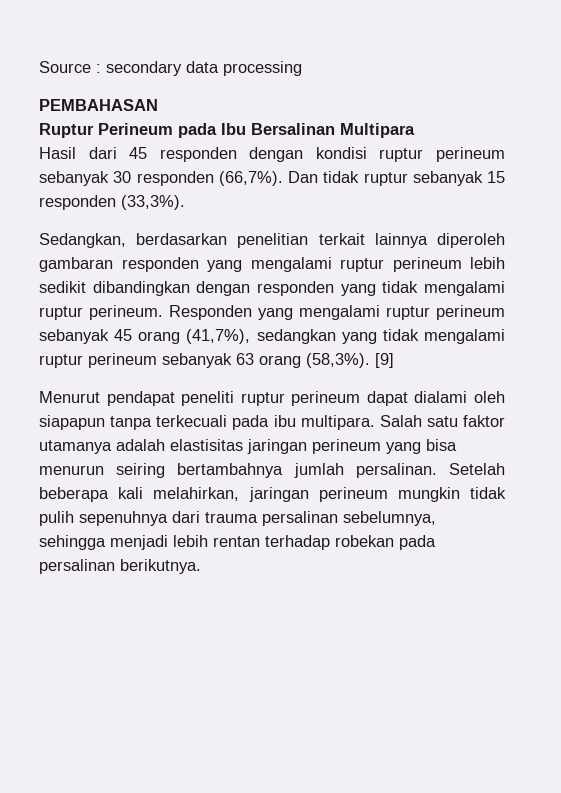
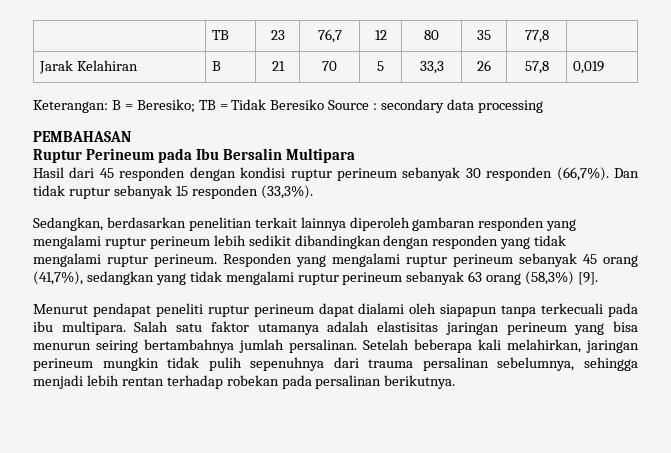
- Source : secondary data processing
+ | TB | 23 | 76,7 | 12 | 80 | 35 | 77,8 |
+ Jarak Kelahiran | B | 21 | 70 | 5 | 33,3 | 26 | 57,8 | 0,019
+ Keterangan: B = Beresiko; TB = Tidak Beresiko Source : secondary data processing
- Ruptur Perineum pada Ibu Bersalinan Multipara
+ Ruptur Perineum pada Ibu Bersalin Multipara
- Responden yang mengalami ruptur perineum sebanyak 45 orang (41,7%), sedangkan yang tidak mengalami ruptur perineum sebanyak 63 orang (58,3%). [9]
+ Responden yang mengalami ruptur perineum sebanyak 45 orang (41,7%), sedangkan yang tidak mengalami ruptur perineum sebanyak 63 orang (58,3%) [9].

